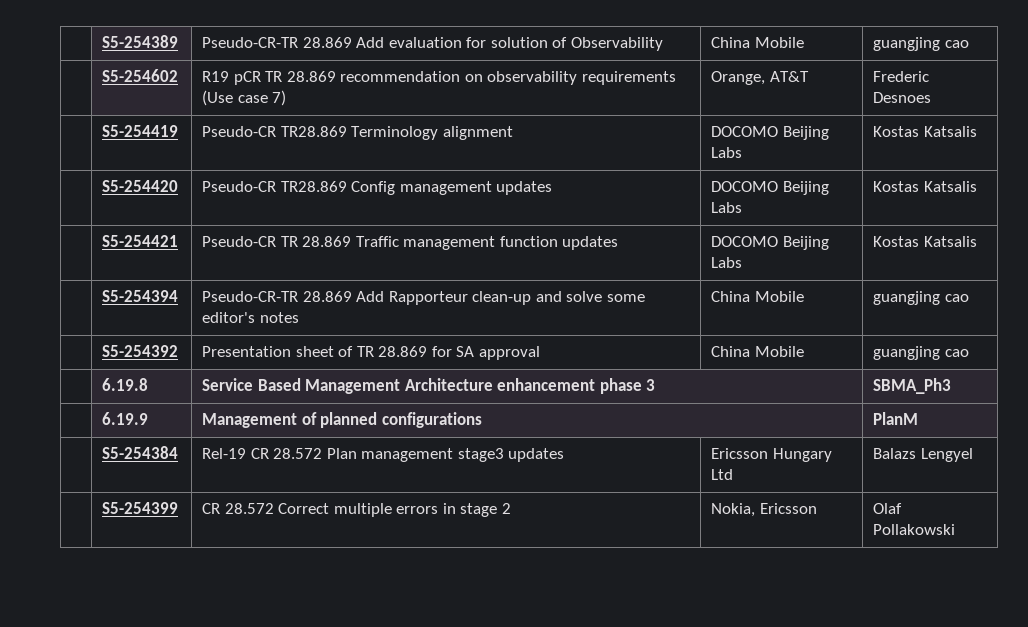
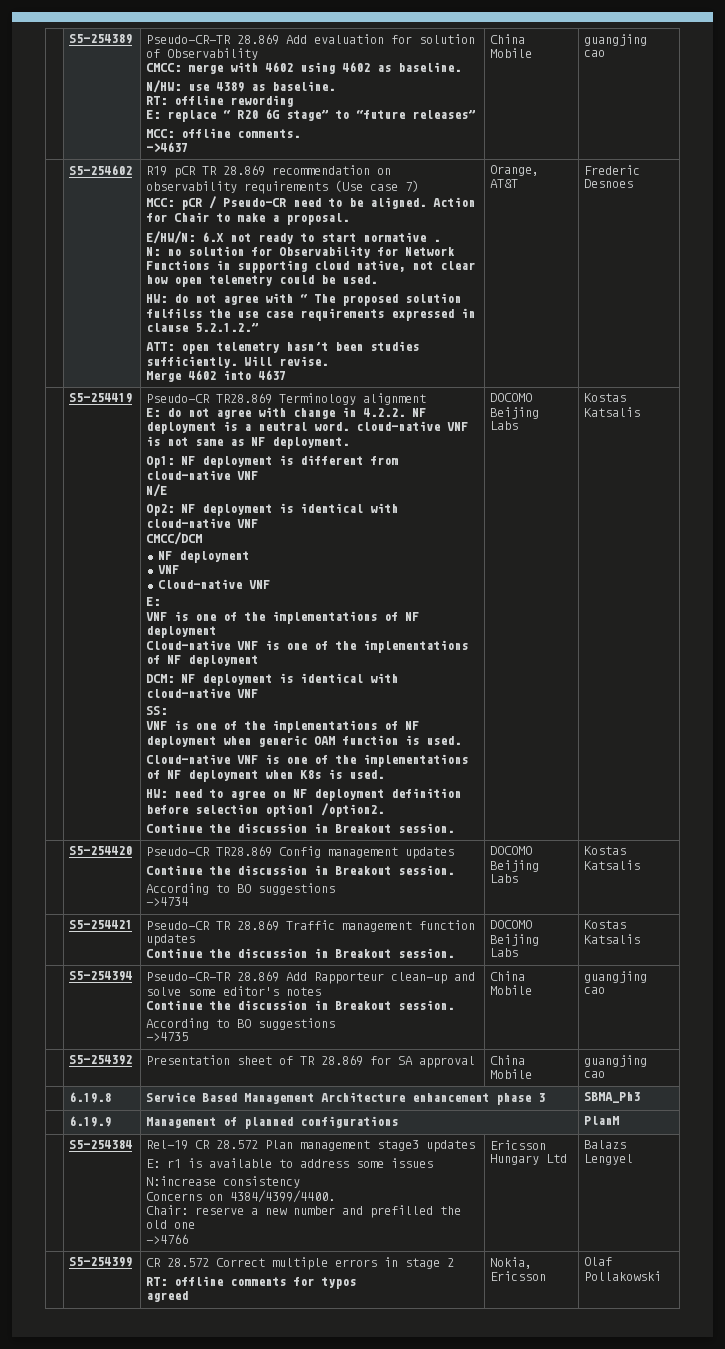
+ CMCC: merge with 4602 using 4602 as baseline.
+ N/HW: use 4389 as baseline.
+ RT: offline rewording
+ E: replace “ R20 6G stage” to “future releases”
+ MCC: offline comments.
+ ->4637
+ MCC: pCR / Pseudo-CR need to be aligned. Action for Chair to make a proposal.
+ E/HW/N: 6.X not ready to start normative .
+ N: no solution for Observability for Network Functions in supporting cloud native, not clear how open telemetry could be used.
+ HW: do not agree with “ The proposed solution fulfilss the use case requirements expressed in clause 5.2.1.2.”
+ ATT: open telemetry hasn’t been studies sufficiently. Will revise.
+ Merge 4602 into 4637
+ E: do not agree with change in 4.2.2. NF deployment is a neutral word. cloud-native VNF is not same as NF deployment.
+ Op1: NF deployment is different from cloud-native VNF
+ N/E
+ Op2: NF deployment is identical with cloud-native VNF
+ CMCC/DCM
+ NF deployment
+ VNF
+ Cloud-native VNF
+ E:
+ VNF is one of the implementations of NF deployment
+ Cloud-native VNF is one of the implementations of NF deployment
+ DCM: NF deployment is identical with cloud-native VNF
+ SS:
+ VNF is one of the implementations of NF deployment when generic OAM function is used.
+ Cloud-native VNF is one of the implementations of NF deployment when K8s is used.
+ HW: need to agree on NF deployment definition before selection option1 /option2.
+ Continue the discussion in Breakout session.
- | S5-254420 | Pseudo-CR TR28.869 Config management updates | DOCOMO Beijing Labs | Kostas Katsalis
+ | S5-254420 | Pseudo-CR TR28.869 Config management updates
+ Continue the discussion in Breakout session.
+ According to BO suggestions
+ ->4734 | DOCOMO Beijing Labs | Kostas Katsalis
- | S5-254421 | Pseudo-CR TR 28.869 Traffic management function updates | DOCOMO Beijing Labs | Kostas Katsalis
+ | S5-254421 | Pseudo-CR TR 28.869 Traffic management function updates
+ Continue the discussion in Breakout session. | DOCOMO Beijing Labs | Kostas Katsalis
- | S5-254394 | Pseudo-CR-TR 28.869 Add Rapporteur clean-up and solve some editor's notes | China Mobile | guangjing cao
+ | S5-254394 | Pseudo-CR-TR 28.869 Add Rapporteur clean-up and solve some editor's notes
+ Continue the discussion in Breakout session.
+ According to BO suggestions
+ ->4735 | China Mobile | guangjing cao
- | S5-254384 | Rel-19 CR 28.572 Plan management stage3 updates | Ericsson Hungary Ltd | Balazs Lengyel
+ | S5-254384 | Rel-19 CR 28.572 Plan management stage3 updates
+ E: r1 is available to address some issues
+ N:increase consistency
+ Concerns on 4384/4399/4400.
+ Chair: reserve a new number and prefilled the old one
+ ->4766 | Ericsson Hungary Ltd | Balazs Lengyel
- | S5-254399 | CR 28.572 Correct multiple errors in stage 2 | Nokia, Ericsson | Olaf Pollakowski
+ | S5-254399 | CR 28.572 Correct multiple errors in stage 2
+ RT: offline comments for typos
+ agreed | Nokia, Ericsson | Olaf Pollakowski

